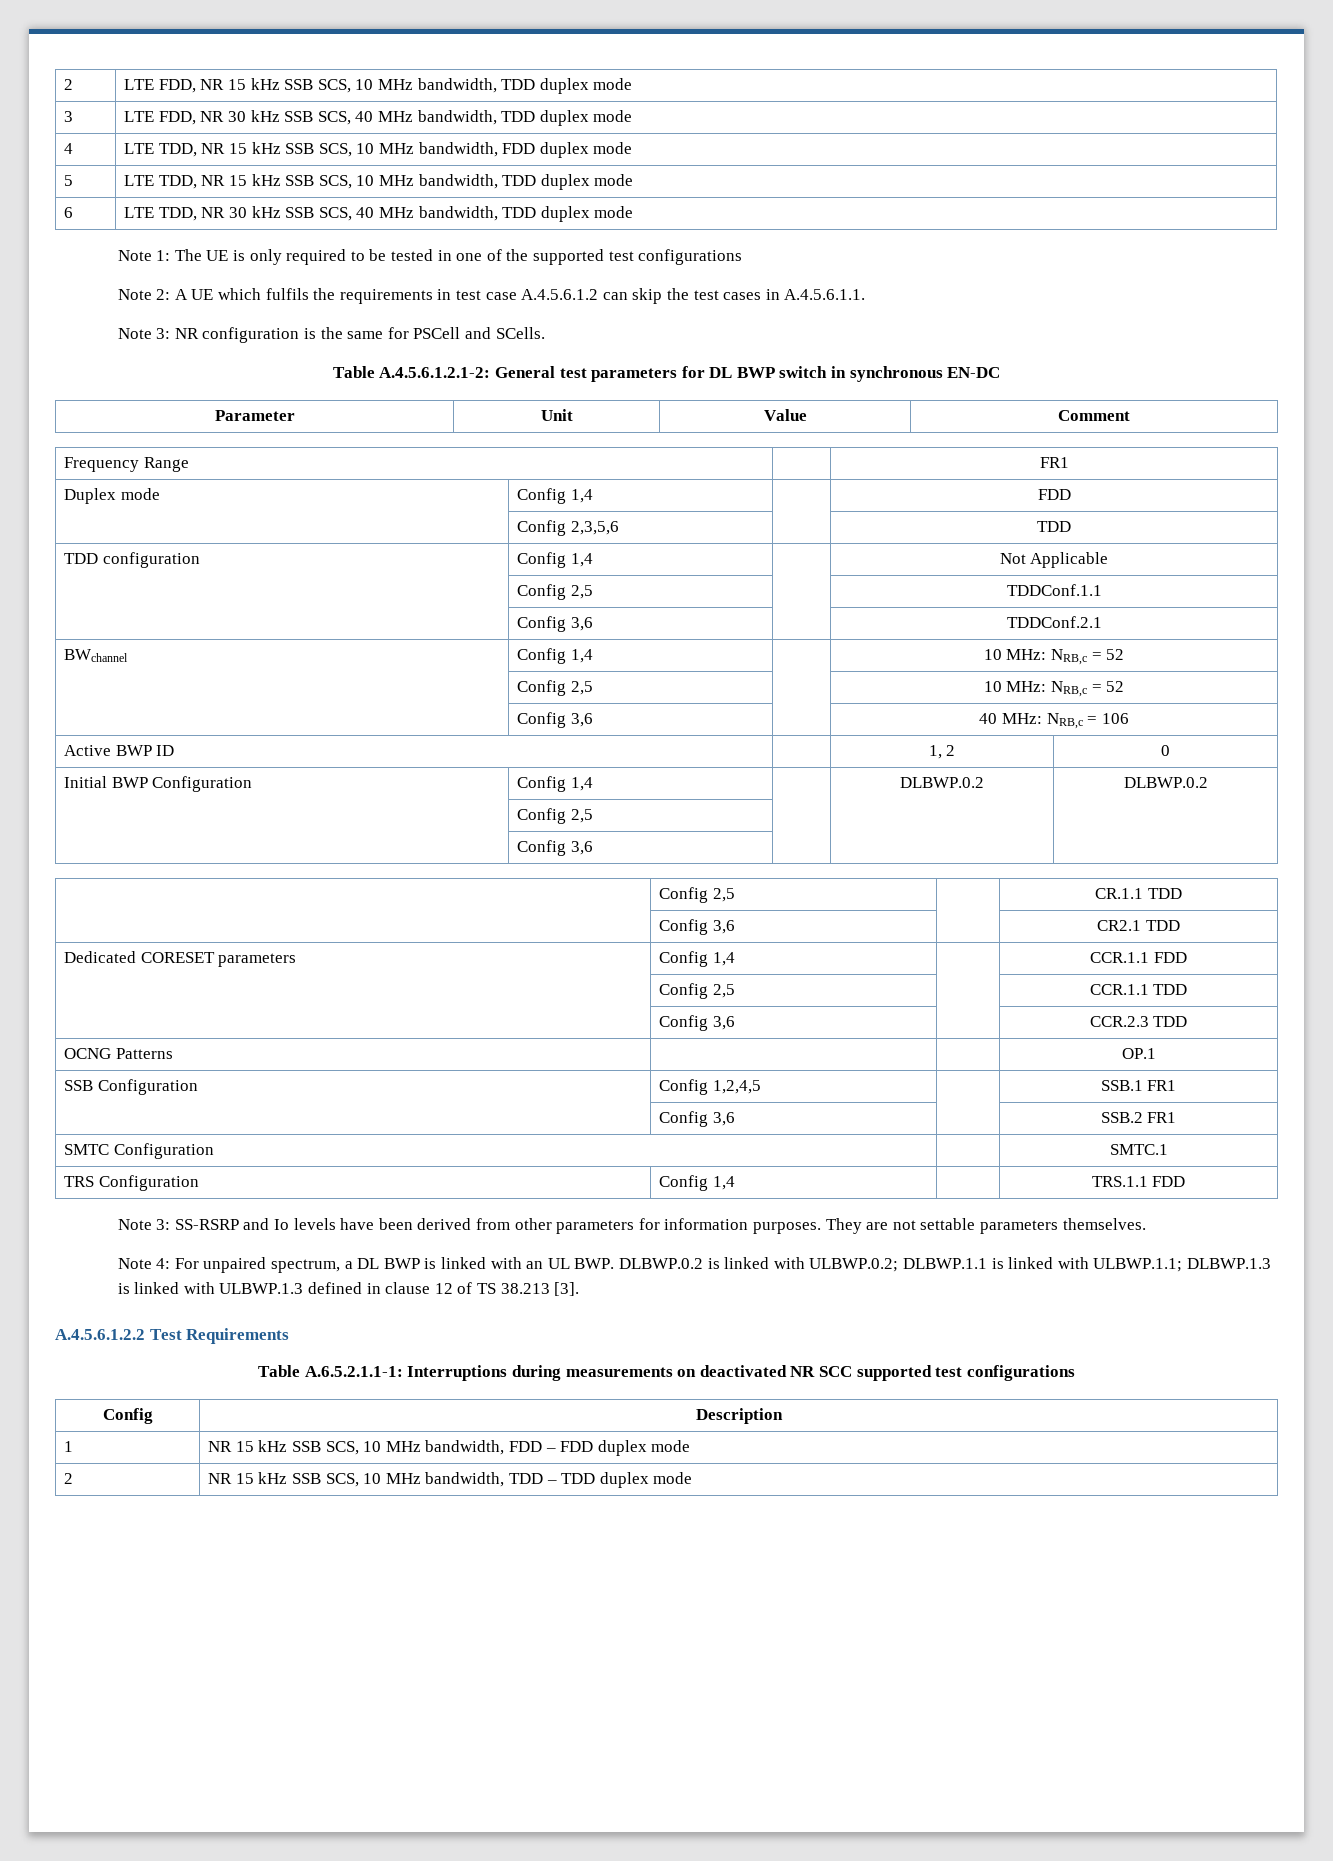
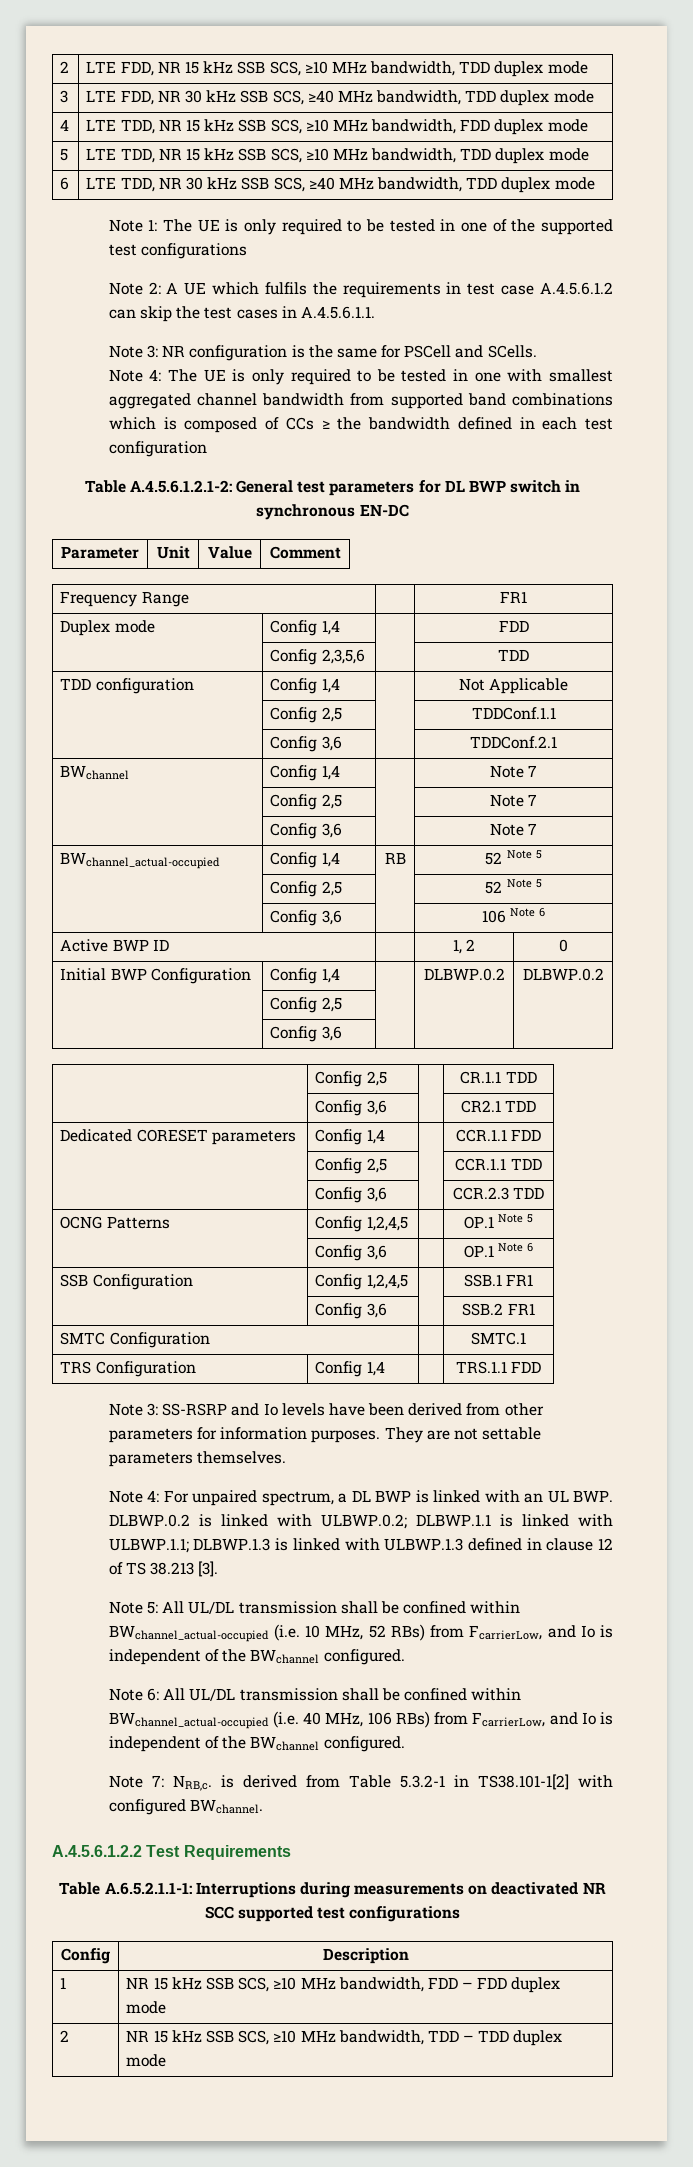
- 2 | LTE FDD, NR 15 kHz SSB SCS, 10 MHz bandwidth, TDD duplex mode
+ 2 | LTE FDD, NR 15 kHz SSB SCS, ≥10 MHz bandwidth, TDD duplex mode
- 3 | LTE FDD, NR 30 kHz SSB SCS, 40 MHz bandwidth, TDD duplex mode
+ 3 | LTE FDD, NR 30 kHz SSB SCS, ≥40 MHz bandwidth, TDD duplex mode
- 4 | LTE TDD, NR 15 kHz SSB SCS, 10 MHz bandwidth, FDD duplex mode
+ 4 | LTE TDD, NR 15 kHz SSB SCS, ≥10 MHz bandwidth, FDD duplex mode
- 5 | LTE TDD, NR 15 kHz SSB SCS, 10 MHz bandwidth, TDD duplex mode
+ 5 | LTE TDD, NR 15 kHz SSB SCS, ≥10 MHz bandwidth, TDD duplex mode
- 6 | LTE TDD, NR 30 kHz SSB SCS, 40 MHz bandwidth, TDD duplex mode
+ 6 | LTE TDD, NR 30 kHz SSB SCS, ≥40 MHz bandwidth, TDD duplex mode
+ Note 4: The UE is only required to be tested in one with smallest aggregated channel bandwidth from supported band combinations which is composed of CCs ≥ the bandwidth defined in each test configuration
- BWchannel | Config 1,4 | | 10 MHz: NRB,c = 52
- | Config 2,5 | | 10 MHz: NRB,c = 52
- | Config 3,6 | | 40 MHz: NRB,c = 106
+ BWchannel | Config 1,4 | | Note 7
+ | Config 2,5 | | Note 7
+ | Config 3,6 | | Note 7
+ BWchannel_actual-occupied | Config 1,4 | RB | 52 Note 5
+ | Config 2,5 | | 52 Note 5
+ | Config 3,6 | | 106 Note 6
- OCNG Patterns | | | OP.1
+ OCNG Patterns | Config 1,2,4,5 | | OP.1 Note 5
+ | Config 3,6 | | OP.1 Note 6
+ Note 5: All UL/DL transmission shall be confined within BWchannel_actual-occupied (i.e. 10 MHz, 52 RBs) from FcarrierLow, and Io is independent of the BWchannel configured.
+ Note 6: All UL/DL transmission shall be confined within BWchannel_actual-occupied (i.e. 40 MHz, 106 RBs) from FcarrierLow, and Io is independent of the BWchannel configured.
+ Note 7: NRB,c. is derived from Table 5.3.2-1 in TS38.101-1[2] with configured BWchannel.
- 1 | NR 15 kHz SSB SCS, 10 MHz bandwidth, FDD – FDD duplex mode
+ 1 | NR 15 kHz SSB SCS, ≥10 MHz bandwidth, FDD – FDD duplex mode
- 2 | NR 15 kHz SSB SCS, 10 MHz bandwidth, TDD – TDD duplex mode
+ 2 | NR 15 kHz SSB SCS, ≥10 MHz bandwidth, TDD – TDD duplex mode

